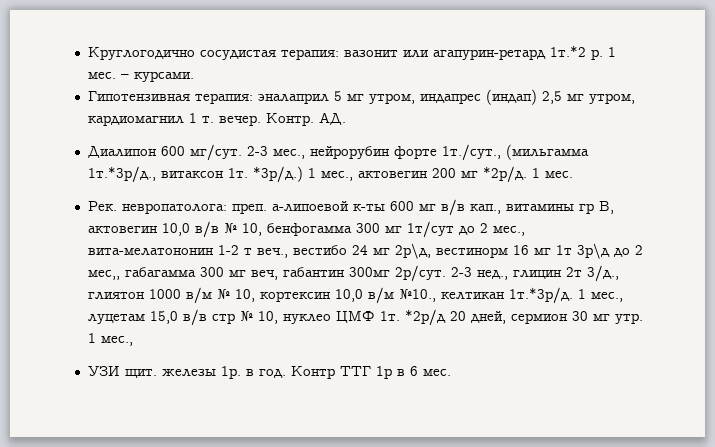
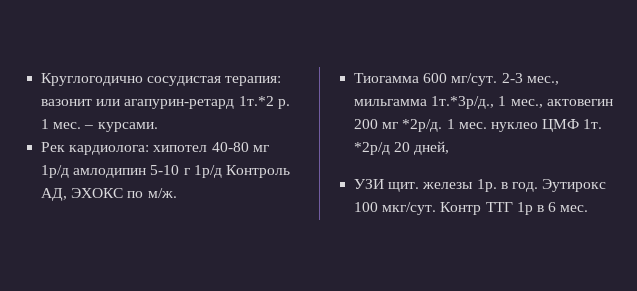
- Гипотензивная терапия: эналаприл 5 мг утром, индапрес (индап) 2,5 мг утром, кардиомагнил 1 т. вечер. Контр. АД.
- Диалипон 600 мг/сут. 2-3 мес., нейрорубин форте 1т./сут., (мильгамма 1т.*3р/д., витаксон 1т. *3р/д.) 1 мес., актовегин 200 мг *2р/д. 1 мес.
- Рек. невропатолога: преп. а-липоевой к-ты 600 мг в/в кап., витамины гр В, актовегин 10,0 в/в № 10, бенфогамма 300 мг 1т/сут до 2 мес., вита-мелатононин 1-2 т веч., вестибо 24 мг 2р\д, вестинорм 16 мг 1т 3р\д до 2 мес,, габагамма 300 мг веч, габантин 300мг 2р/сут. 2-3 нед., глицин 2т 3/д., глиятон 1000 в/м № 10, кортексин 10,0 в/м №10., келтикан 1т.*3р/д. 1 мес., луцетам 15,0 в/в стр № 10, нуклео ЦМФ 1т.
+ Рек кардиолога: хипотел 40-80 мг 1р/д амлодипин 5-10 г 1р/д Контроль АД, ЭХОКС по м/ж.
+ Тиогамма 600 мг/сут. 2-3 мес., мильгамма 1т.*3р/д., 1 мес., актовегин 200 мг *2р/д. 1 мес. нуклео ЦМФ 1т.
- *2р/д 20 дней, сермион 30 мг утр. 1 мес.,
+ *2р/д 20 дней,
+ Эутирокс 100 мкг/сут.

